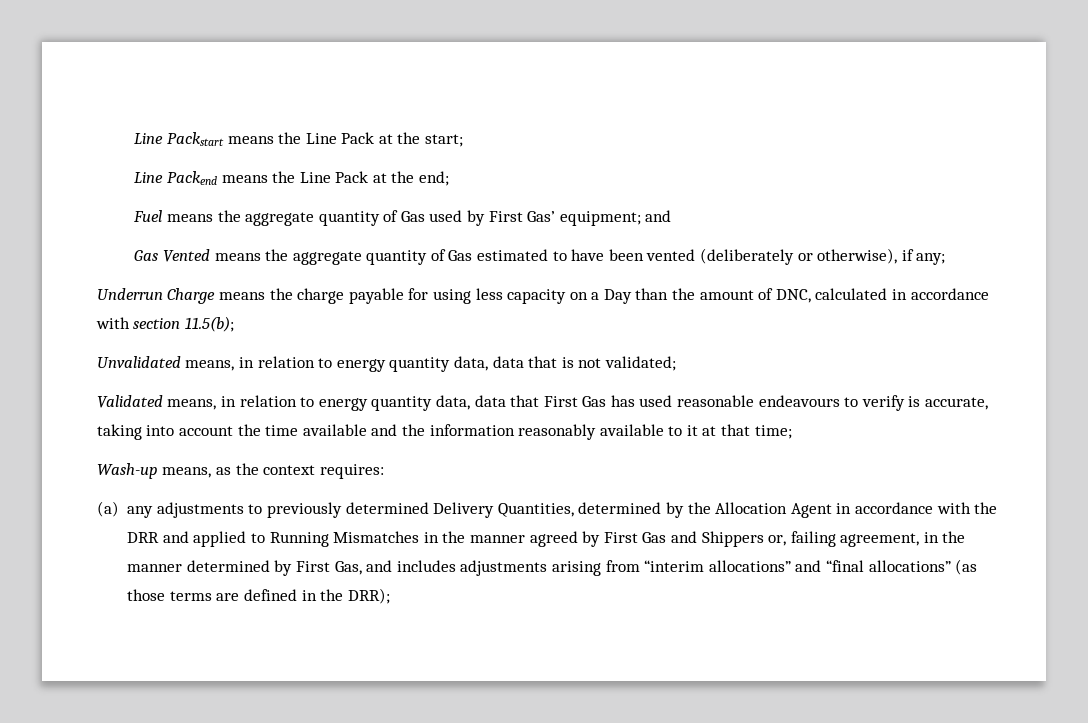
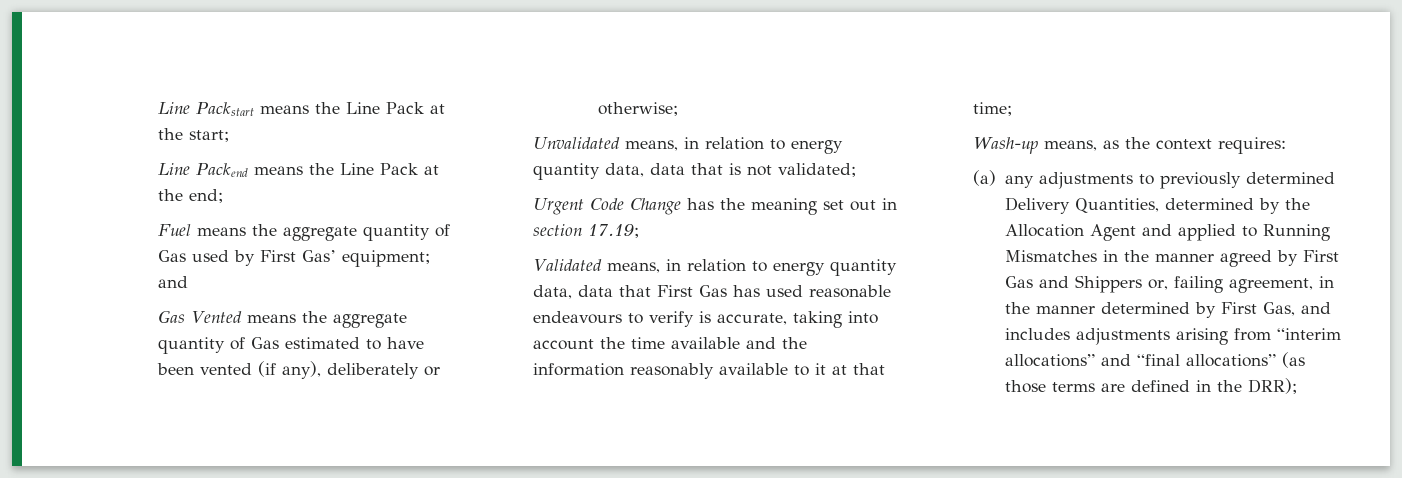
- Gas Vented means the aggregate quantity of Gas estimated to have been vented (deliberately or otherwise), if any;
- Underrun Charge means the charge payable for using less capacity on a Day than the amount of DNC, calculated in accordance with section 11.5(b);
+ Gas Vented means the aggregate quantity of Gas estimated to have been vented (if any), deliberately or otherwise;
+ Urgent Code Change has the meaning set out in section 17.19;
- (a) any adjustments to previously determined Delivery Quantities, determined by the Allocation Agent in accordance with the DRR and applied to Running Mismatches in the manner agreed by First Gas and Shippers or, failing agreement, in the manner determined by First Gas, and includes adjustments arising from “interim allocations” and “final allocations” (as those terms are defined in the DRR);
+ (a) any adjustments to previously determined Delivery Quantities, determined by the Allocation Agent and applied to Running Mismatches in the manner agreed by First Gas and Shippers or, failing agreement, in the manner determined by First Gas, and includes adjustments arising from “interim allocations” and “final allocations” (as those terms are defined in the DRR);

